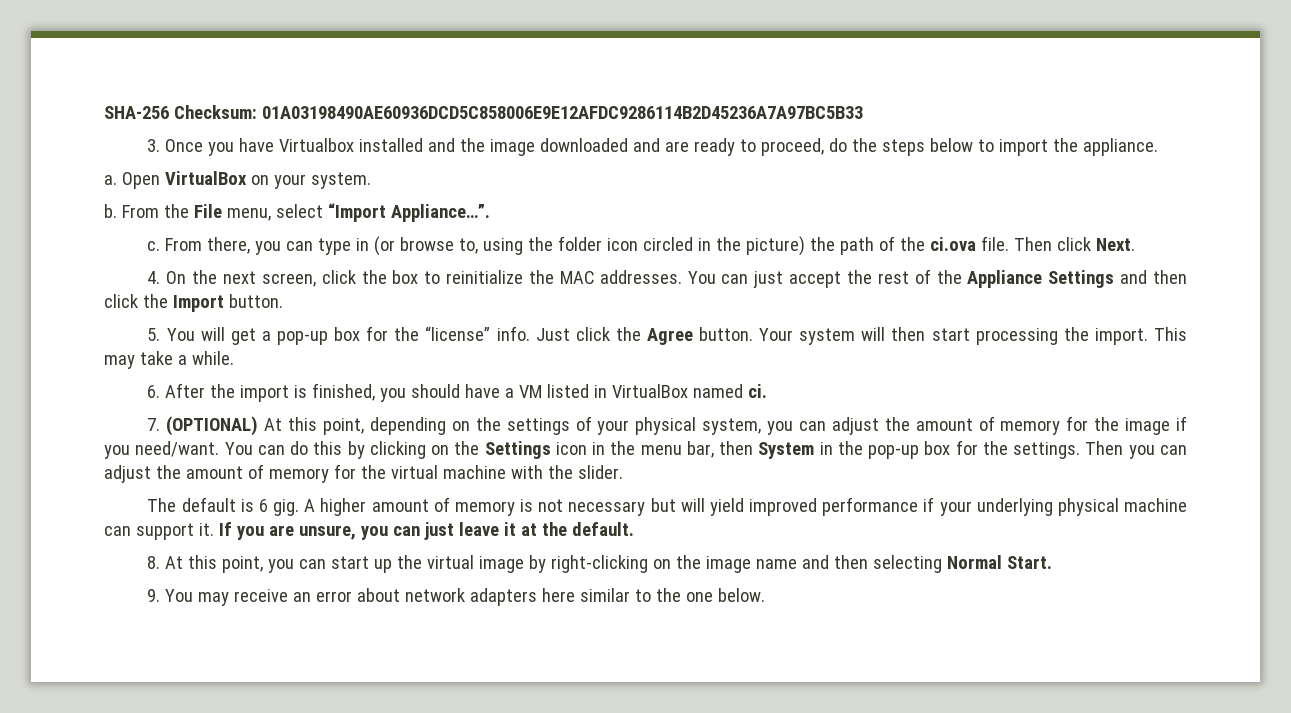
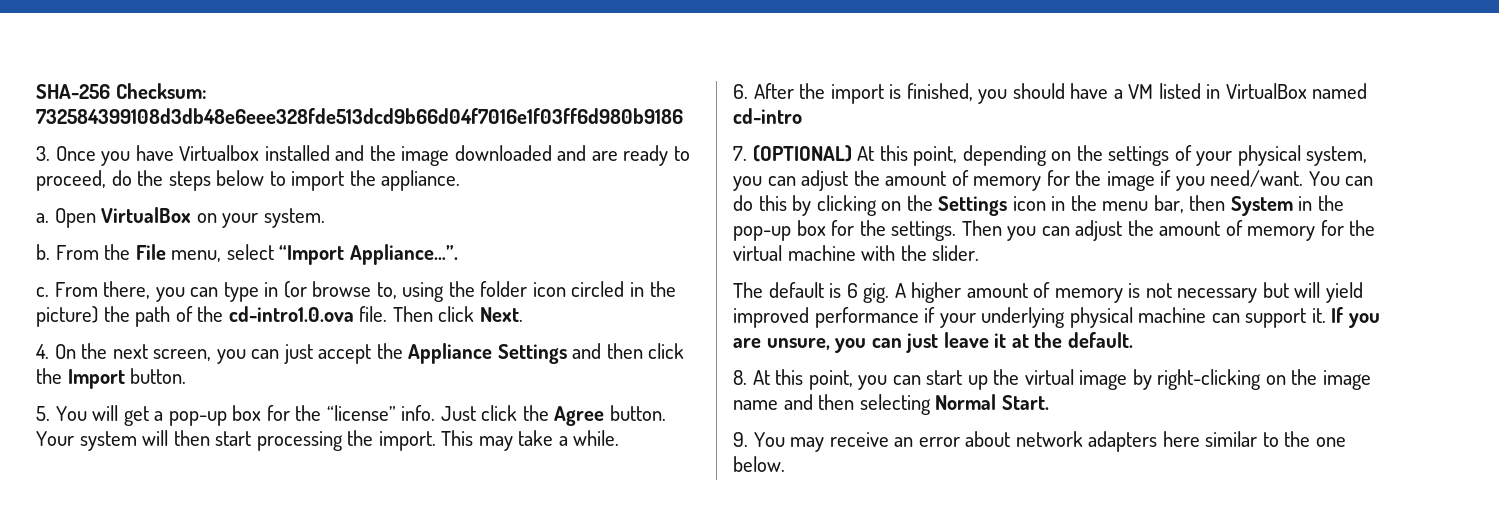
- SHA-256 Checksum: 01A03198490AE60936DCD5C858006E9E12AFDC9286114B2D45236A7A97BC5B33
+ SHA-256 Checksum: 732584399108d3db48e6eee328fde513dcd9b66d04f7016e1f03ff6d980b9186
- From there, you can type in (or browse to, using the folder icon circled in the picture) the path of the ci.ova file.
+ From there, you can type in (or browse to, using the folder icon circled in the picture) the path of the cd-intro1.0.ova file.
- 4. On the next screen, click the box to reinitialize the MAC addresses. You can just accept the rest of the Appliance Settings and then click the Import button.
+ 4. On the next screen, you can just accept the Appliance Settings and then click the Import button.
- 6. After the import is finished, you should have a VM listed in VirtualBox named ci.
+ 6. After the import is finished, you should have a VM listed in VirtualBox named cd-intro

